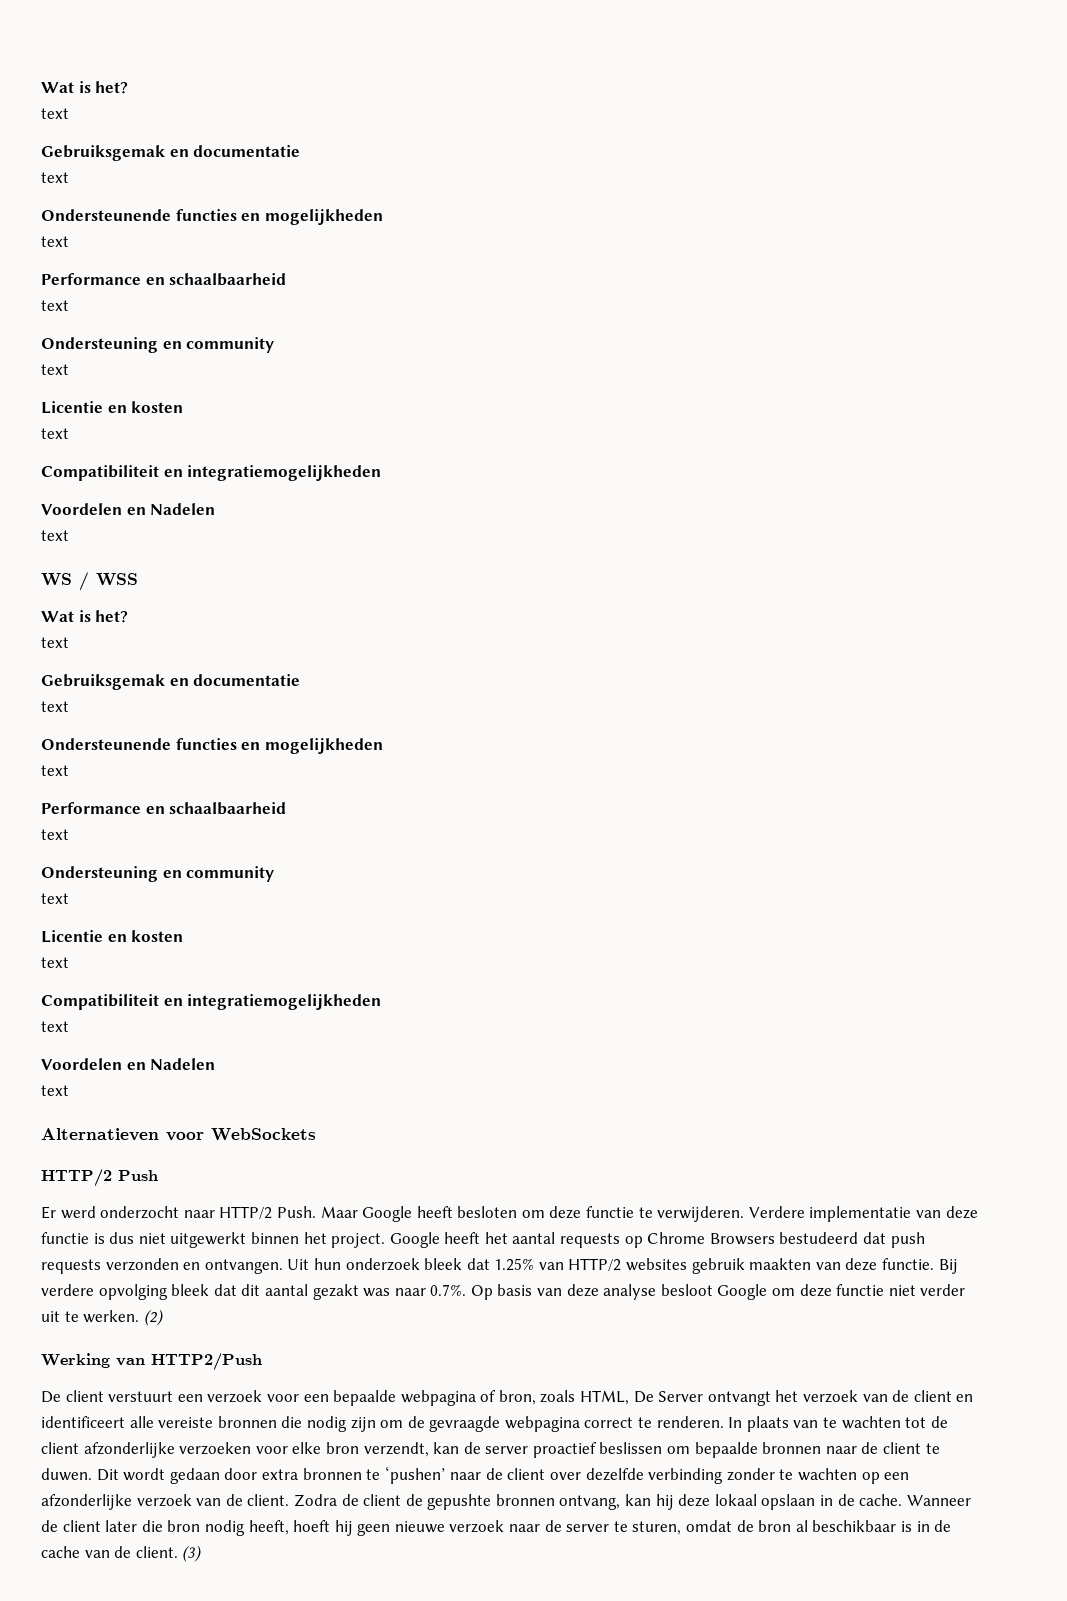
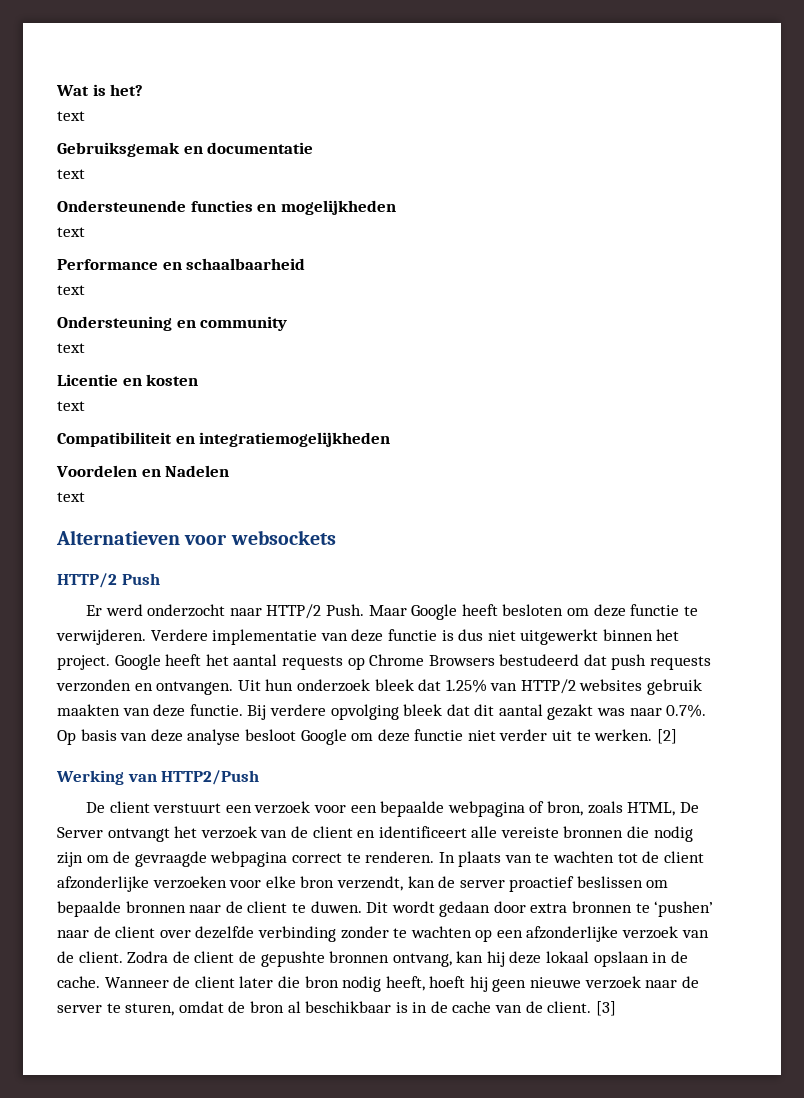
- WS / WSS
- Wat is het?
- text
- Gebruiksgemak en documentatie
- text
- Ondersteunende functies en mogelijkheden
- text
- Performance en schaalbaarheid
- text
- Ondersteuning en community
- text
- Licentie en kosten
- text
- Compatibiliteit en integratiemogelijkheden
- text
- Voordelen en Nadelen
- text
- Alternatieven voor WebSockets
+ Alternatieven voor websockets
- (2)
+ [2]
- (3)
+ [3]

